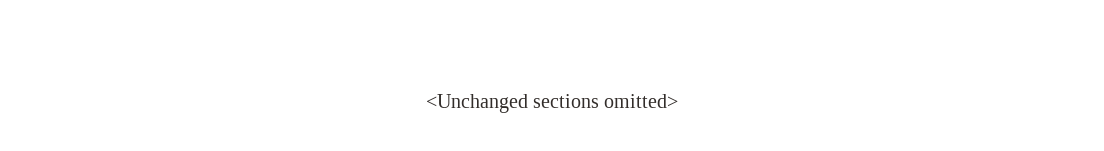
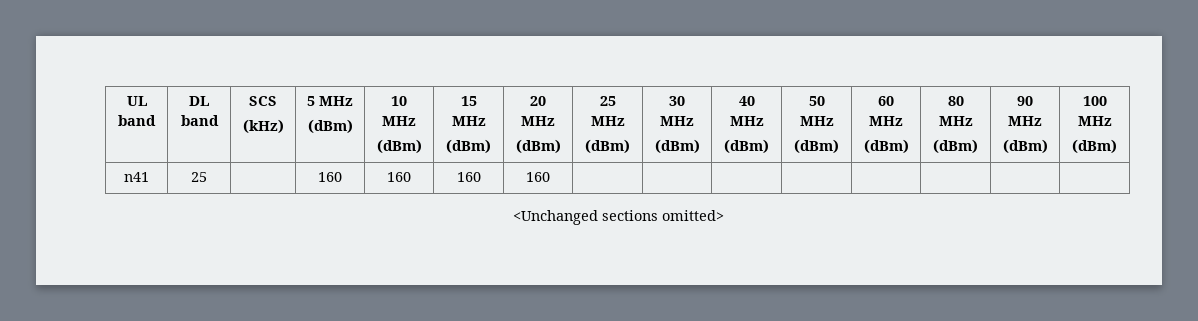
+ UL band | DL band | SCS
+ (kHz) | 5 MHz
+ (dBm) | 10 MHz
+ (dBm) | 15 MHz
+ (dBm) | 20 MHz
+ (dBm) | 25 MHz
+ (dBm) | 30 MHz
+ (dBm) | 40 MHz
+ (dBm) | 50 MHz
+ (dBm) | 60 MHz
+ (dBm) | 80 MHz
+ (dBm) | 90 MHz
+ (dBm) | 100 MHz
+ (dBm)
+ n41 | 25 | | 160 | 160 | 160 | 160 | | | | | | | |

